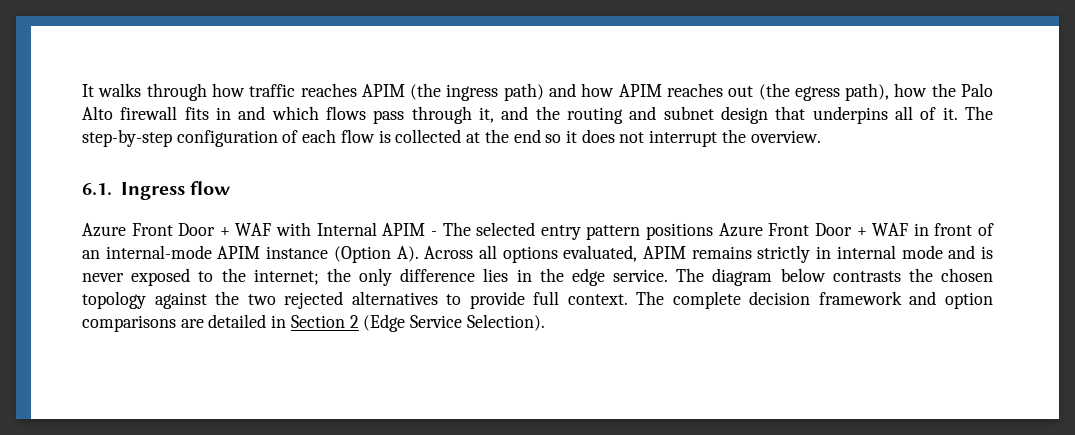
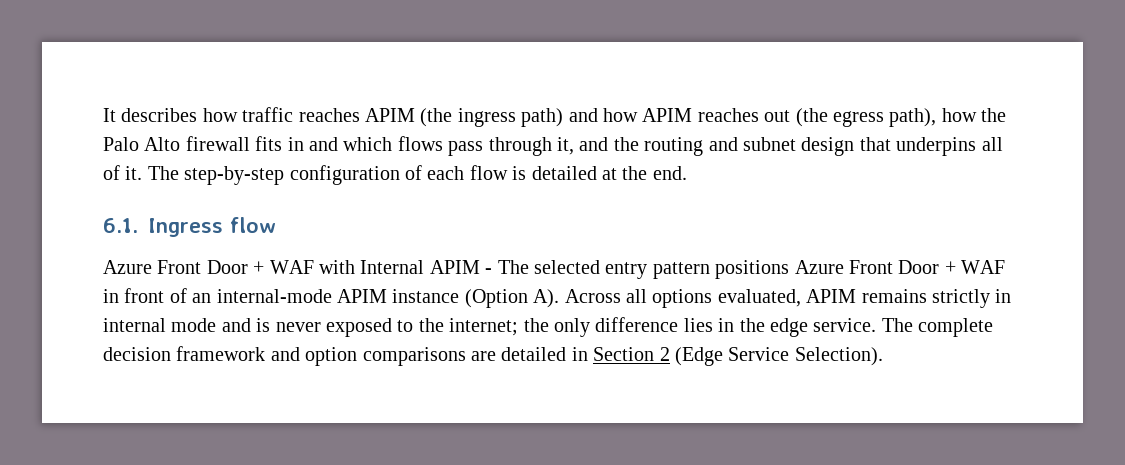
- It walks through how traffic reaches APIM (the ingress path) and how APIM reaches out (the egress path), how the Palo Alto firewall fits in and which flows pass through it, and the routing and subnet design that underpins all of it.
+ It describes how traffic reaches APIM (the ingress path) and how APIM reaches out (the egress path), how the Palo Alto firewall fits in and which flows pass through it, and the routing and subnet design that underpins all of it.
- The step-by-step configuration of each flow is collected at the end so it does not interrupt the overview.
+ The step-by-step configuration of each flow is detailed at the end.
- The diagram below contrasts the chosen topology against the two rejected alternatives to provide full context. The complete decision framework and option comparisons are detailed in Section 2 (Edge Service Selection).
+ The complete decision framework and option comparisons are detailed in Section 2 (Edge Service Selection).

